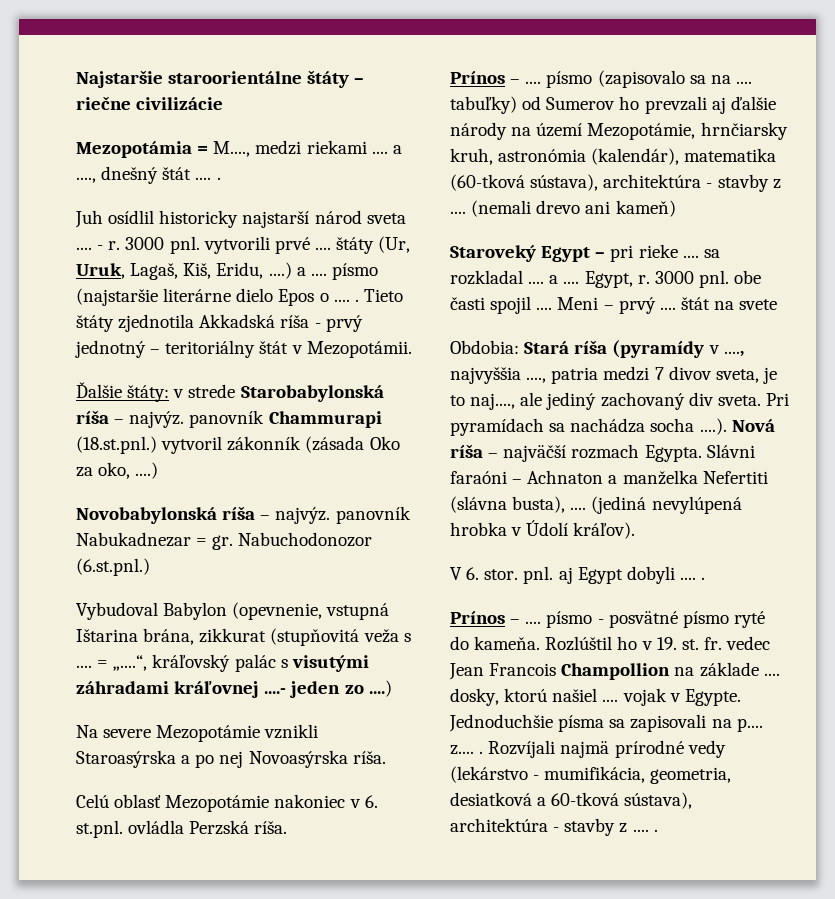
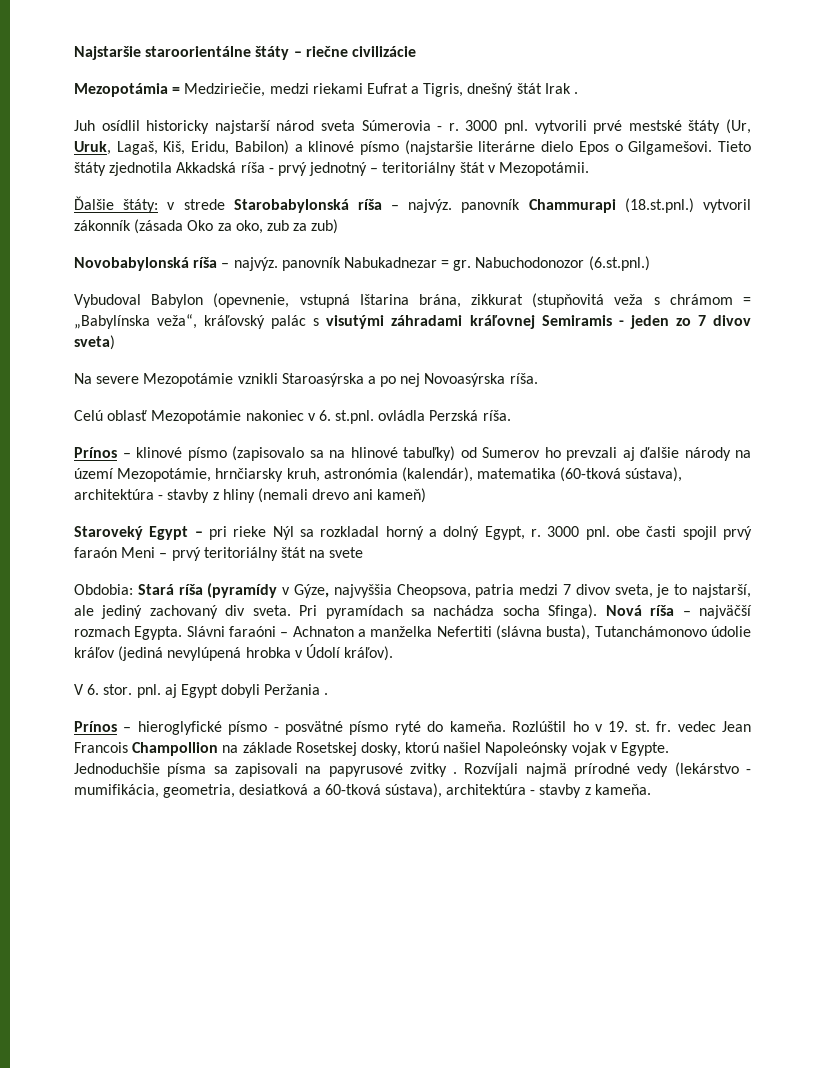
- Mezopotámia = M...., medzi riekami .... a ...., dnešný štát .... .
+ Mezopotámia = Medziriečie, medzi riekami Eufrat a Tigris, dnešný štát Irak .
- Juh osídlil historicky najstarší národ sveta .... - r.
+ Juh osídlil historicky najstarší národ sveta Súmerovia - r.
- 3000 pnl. vytvorili prvé .... štáty (Ur, Uruk, Lagaš, Kiš, Eridu, ....) a .... písmo (najstaršie literárne dielo Epos o .... .
+ 3000 pnl. vytvorili prvé mestské štáty (Ur, Uruk, Lagaš, Kiš, Eridu, Babilon) a klinové písmo (najstaršie literárne dielo Epos o Gilgamešovi.
- Ďalšie štáty: v strede Starobabylonská ríša – najvýz. panovník Chammurapi (18.st.pnl.) vytvoril zákonník (zásada Oko za oko, ....)
+ Ďalšie štáty: v strede Starobabylonská ríša – najvýz. panovník Chammurapi (18.st.pnl.) vytvoril zákonník (zásada Oko za oko, zub za zub)
- Vybudoval Babylon (opevnenie, vstupná Ištarina brána, zikkurat (stupňovitá veža s .... = „....“, kráľovský palác s visutými záhradami kráľovnej ....- jeden zo ....)
+ Vybudoval Babylon (opevnenie, vstupná Ištarina brána, zikkurat (stupňovitá veža s chrámom = „Babylínska veža“, kráľovský palác s visutými záhradami kráľovnej Semiramis - jeden zo 7 divov sveta)
- Prínos – .... písmo (zapisovalo sa na .... tabuľky) od Sumerov ho prevzali aj ďalšie národy na území Mezopotámie, hrnčiarsky kruh, astronómia (kalendár), matematika (60-tková sústava), architektúra - stavby z .... (nemali drevo ani kameň)
+ Prínos – klinové písmo (zapisovalo sa na hlinové tabuľky) od Sumerov ho prevzali aj ďalšie národy na území Mezopotámie, hrnčiarsky kruh, astronómia (kalendár), matematika (60-tková sústava), architektúra - stavby z hliny (nemali drevo ani kameň)
- Staroveký Egypt – pri rieke .... sa rozkladal .... a .... Egypt, r.
+ Staroveký Egypt – pri rieke Nýl sa rozkladal horný a dolný Egypt, r.
- 3000 pnl. obe časti spojil .... Meni – prvý .... štát na svete
+ 3000 pnl. obe časti spojil prvý faraón Meni – prvý teritoriálny štát na svete
- Obdobia: Stará ríša (pyramídy v ...., najvyššia ...., patria medzi 7 divov sveta, je to naj...., ale jediný zachovaný div sveta.
+ Obdobia: Stará ríša (pyramídy v Gýze, najvyššia Cheopsova, patria medzi 7 divov sveta, je to najstarší, ale jediný zachovaný div sveta.
- Pri pyramídach sa nachádza socha ....). Nová ríša – najväčší rozmach Egypta.
+ Pri pyramídach sa nachádza socha Sfinga). Nová ríša – najväčší rozmach Egypta.
- Slávni faraóni – Achnaton a manželka Nefertiti (slávna busta), .... (jediná nevylúpená hrobka v Údolí kráľov).
+ Slávni faraóni – Achnaton a manželka Nefertiti (slávna busta), Tutanchámonovo údolie kráľov (jediná nevylúpená hrobka v Údolí kráľov).
- V 6. stor. pnl. aj Egypt dobyli .... .
+ V 6. stor. pnl. aj Egypt dobyli Peržania .
- Prínos – .... písmo - posvätné písmo ryté do kameňa.
+ Prínos – hieroglyfické písmo - posvätné písmo ryté do kameňa.
- Rozlúštil ho v 19. st. fr. vedec Jean Francois Champollion na základe .... dosky, ktorú našiel .... vojak v Egypte.
+ Rozlúštil ho v 19. st. fr. vedec Jean Francois Champollion na základe Rosetskej dosky, ktorú našiel Napoleónsky vojak v Egypte.
- Jednoduchšie písma sa zapisovali na p.... z.... .
+ Jednoduchšie písma sa zapisovali na papyrusové zvitky .
- Rozvíjali najmä prírodné vedy (lekárstvo - mumifikácia, geometria, desiatková a 60-tková sústava), architektúra - stavby z .... .
+ Rozvíjali najmä prírodné vedy (lekárstvo - mumifikácia, geometria, desiatková a 60-tková sústava), architektúra - stavby z kameňa.

